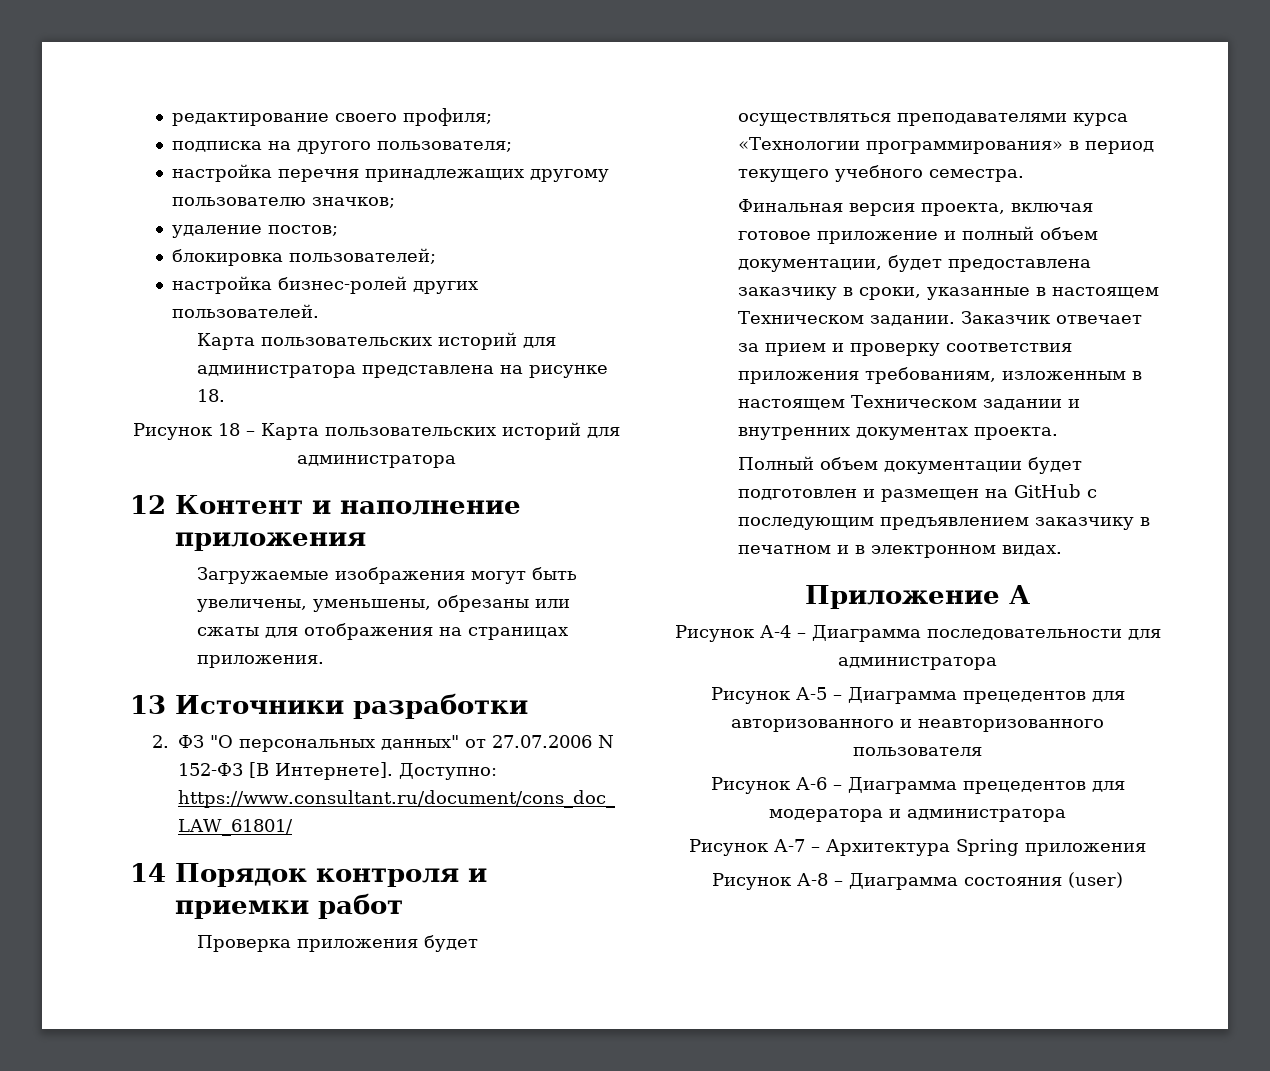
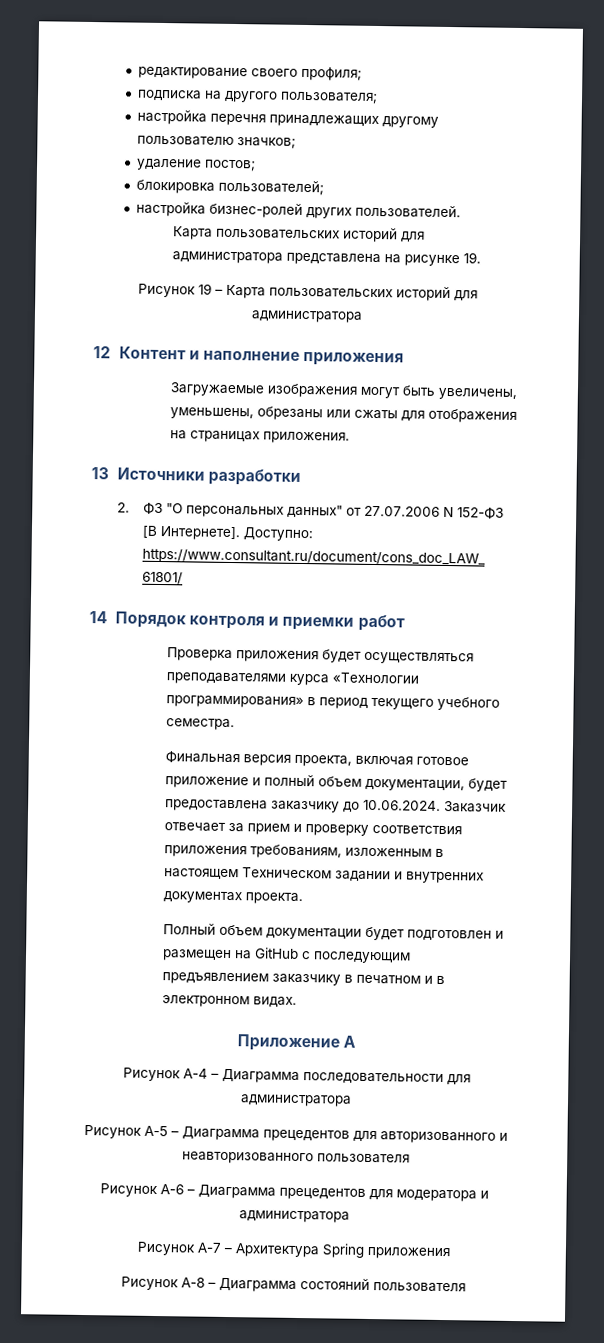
- Карта пользовательских историй для администратора представлена на рисунке 18.
- Рисунок 18 – Карта пользовательских историй для администратора
+ Карта пользовательских историй для администратора представлена на рисунке 19.
+ Рисунок 19 – Карта пользовательских историй для администратора
- Финальная версия проекта, включая готовое приложение и полный объем документации, будет предоставлена заказчику в сроки, указанные в настоящем Техническом задании. Заказчик отвечает за прием и проверку соответствия приложения требованиям, изложенным в настоящем Техническом задании и внутренних документах проекта.
+ Финальная версия проекта, включая готовое приложение и полный объем документации, будет предоставлена заказчику до 10.06.2024. Заказчик отвечает за прием и проверку соответствия приложения требованиям, изложенным в настоящем Техническом задании и внутренних документах проекта.
- Рисунок А-8 – Диаграмма состояния (user)
+ Рисунок А-8 – Диаграмма состояний пользователя

